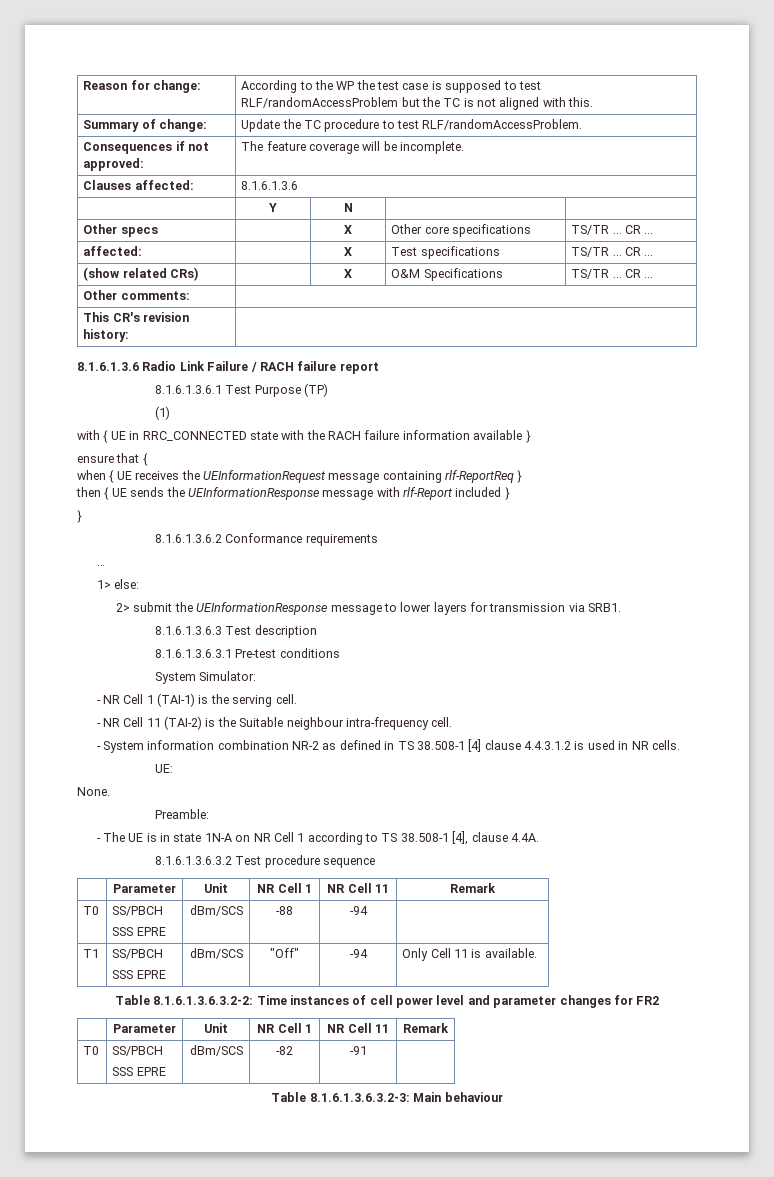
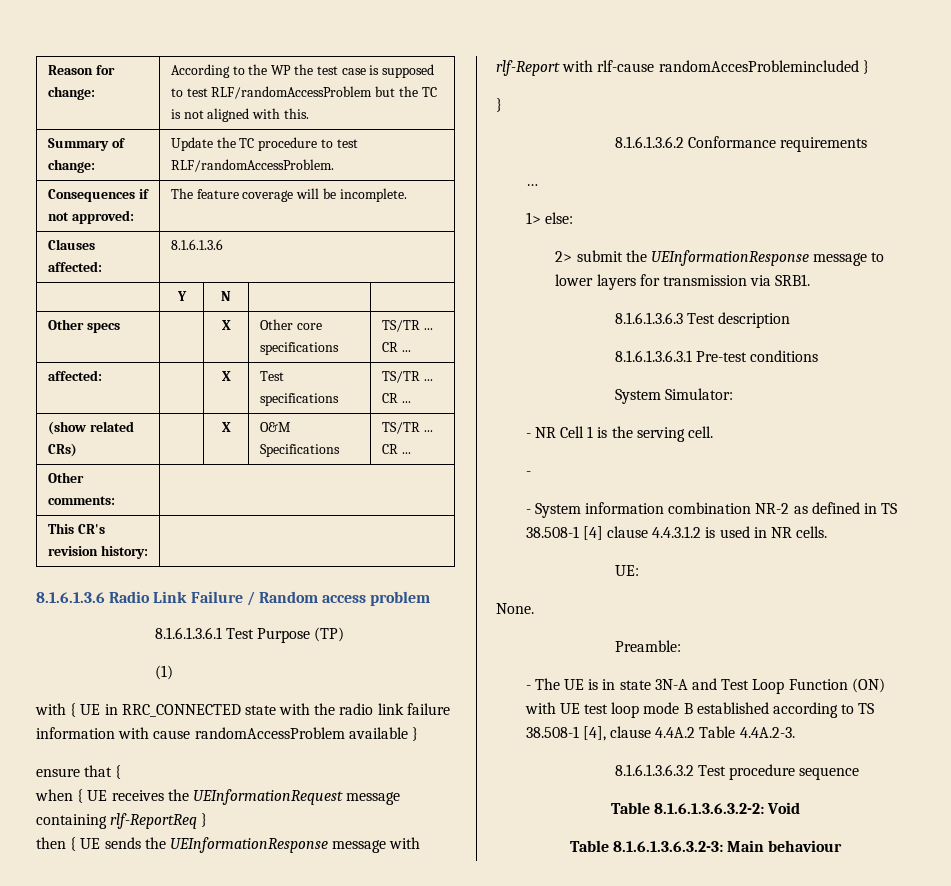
- 8.1.6.1.3.6 Radio Link Failure / RACH failure report
+ 8.1.6.1.3.6 Radio Link Failure / Random access problem
- with { UE in RRC_CONNECTED state with the RACH failure information available }
+ with { UE in RRC_CONNECTED state with the radio link failure information with cause randomAccessProblem available }
- then { UE sends the UEInformationResponse message with rlf-Report included }
+ then { UE sends the UEInformationResponse message with rlf-Report with rlf-cause randomAccesProblemincluded }
- - NR Cell 1 (TAI-1) is the serving cell.
- - NR Cell 11 (TAI-2) is the Suitable neighbour intra-frequency cell.
+ - NR Cell 1 is the serving cell.
+ -
- - The UE is in state 1N-A on NR Cell 1 according to TS 38.508-1 [4], clause 4.4A.
+ - The UE is in state 3N-A and Test Loop Function (ON) with UE test loop mode B established according to TS 38.508-1 [4], clause 4.4A.2 Table 4.4A.2-3.
  8.1.6.1.3.6.3.2 Test procedure sequence
- | Parameter | Unit | NR Cell 1 | NR Cell 11 | Remark
- T0 | SS/PBCH
- SSS EPRE | dBm/SCS | -88 | -94 |
- T1 | SS/PBCH
- SSS EPRE | dBm/SCS | "Off" | -94 | Only Cell 11 is available.
- Table 8.1.6.1.3.6.3.2-2: Time instances of cell power level and parameter changes for FR2
- | Parameter | Unit | NR Cell 1 | NR Cell 11 | Remark
- T0 | SS/PBCH
- SSS EPRE | dBm/SCS | -82 | -91 |
+ Table 8.1.6.1.3.6.3.2-2: Void

